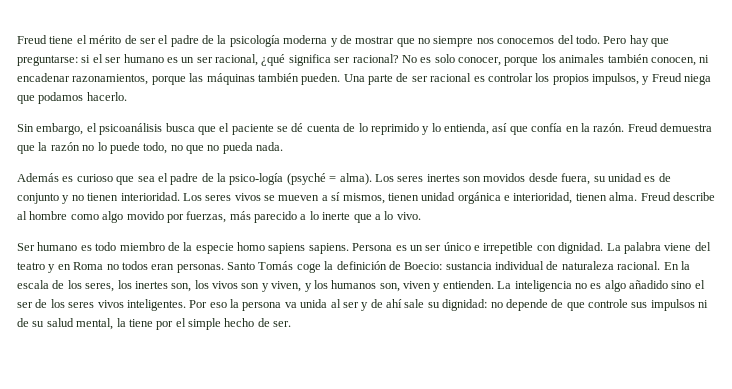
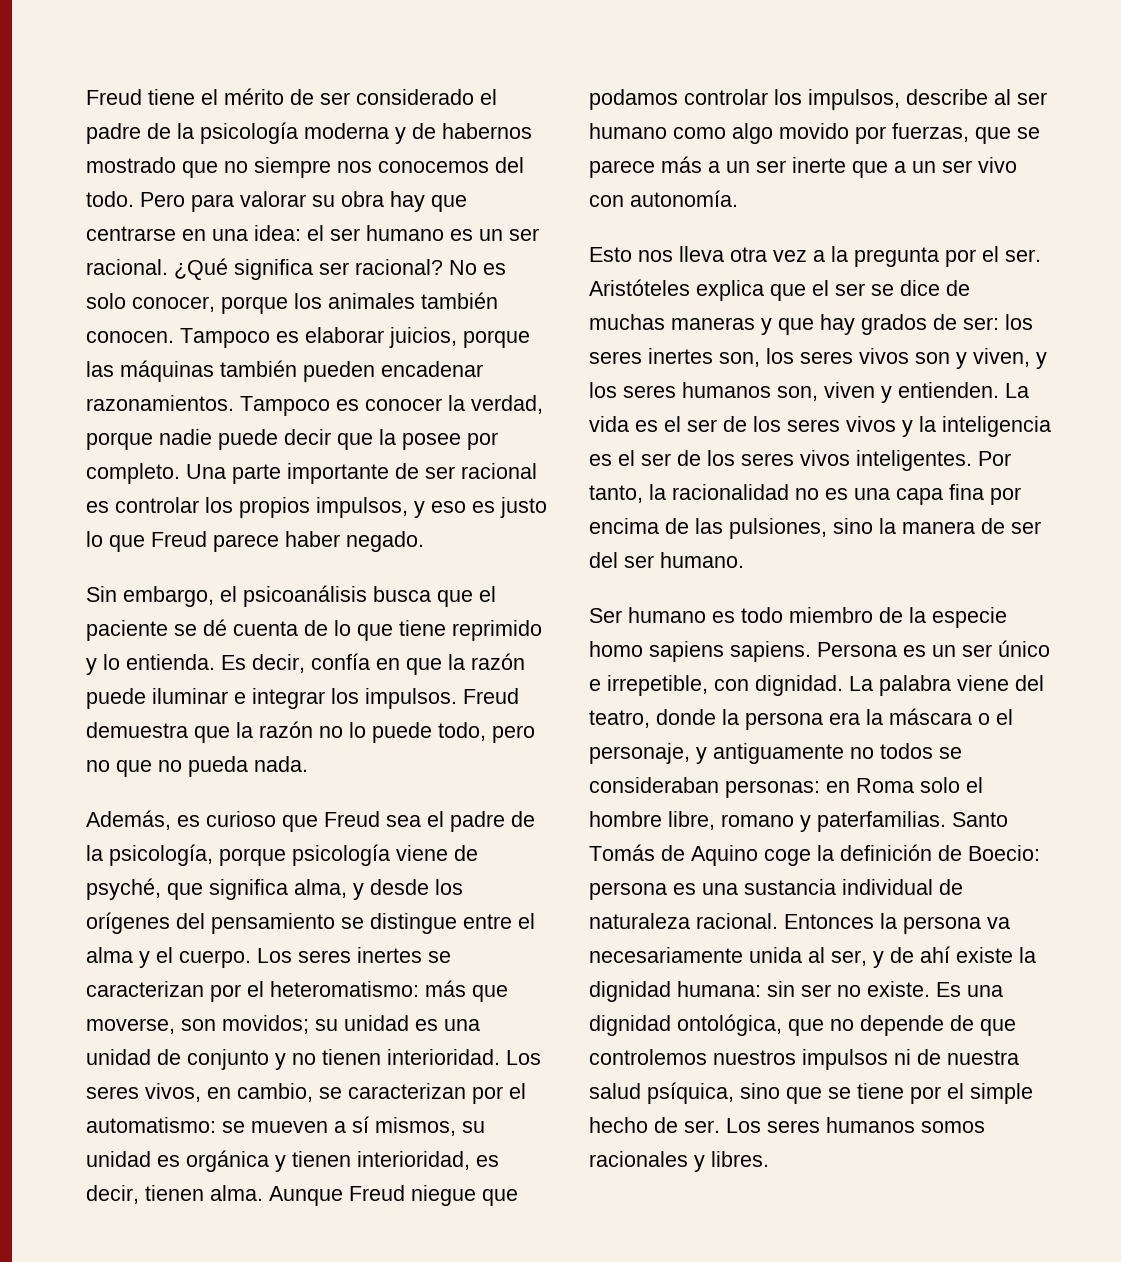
- Freud tiene el mérito de ser el padre de la psicología moderna y de mostrar que no siempre nos conocemos del todo.
+ Freud tiene el mérito de ser considerado el padre de la psicología moderna y de habernos mostrado que no siempre nos conocemos del todo.
- Pero hay que preguntarse: si el ser humano es un ser racional, ¿qué significa ser racional?
+ Pero para valorar su obra hay que centrarse en una idea: el ser humano es un ser racional. ¿Qué significa ser racional?
- No es solo conocer, porque los animales también conocen, ni encadenar razonamientos, porque las máquinas también pueden.
+ No es solo conocer, porque los animales también conocen. Tampoco es elaborar juicios, porque las máquinas también pueden encadenar razonamientos. Tampoco es conocer la verdad, porque nadie puede decir que la posee por completo.
- Una parte de ser racional es controlar los propios impulsos, y Freud niega que podamos hacerlo.
+ Una parte importante de ser racional es controlar los propios impulsos, y eso es justo lo que Freud parece haber negado.
- Sin embargo, el psicoanálisis busca que el paciente se dé cuenta de lo reprimido y lo entienda, así que confía en la razón.
+ Sin embargo, el psicoanálisis busca que el paciente se dé cuenta de lo que tiene reprimido y lo entienda. Es decir, confía en que la razón puede iluminar e integrar los impulsos.
- Freud demuestra que la razón no lo puede todo, no que no pueda nada.
+ Freud demuestra que la razón no lo puede todo, pero no que no pueda nada.
- Además es curioso que sea el padre de la psico-logía (psyché = alma). Los seres inertes son movidos desde fuera, su unidad es de conjunto y no tienen interioridad.
+ Además, es curioso que Freud sea el padre de la psicología, porque psicología viene de psyché, que significa alma, y desde los orígenes del pensamiento se distingue entre el alma y el cuerpo. Los seres inertes se caracterizan por el heteromatismo: más que moverse, son movidos; su unidad es una unidad de conjunto y no tienen interioridad.
- Los seres vivos se mueven a sí mismos, tienen unidad orgánica e interioridad, tienen alma. Freud describe al hombre como algo movido por fuerzas, más parecido a lo inerte que a lo vivo.
+ Los seres vivos, en cambio, se caracterizan por el automatismo: se mueven a sí mismos, su unidad es orgánica y tienen interioridad, es decir, tienen alma. Aunque Freud niegue que podamos controlar los impulsos, describe al ser humano como algo movido por fuerzas, que se parece más a un ser inerte que a un ser vivo con autonomía.
+ Esto nos lleva otra vez a la pregunta por el ser. Aristóteles explica que el ser se dice de muchas maneras y que hay grados de ser: los seres inertes son, los seres vivos son y viven, y los seres humanos son, viven y entienden. La vida es el ser de los seres vivos y la inteligencia es el ser de los seres vivos inteligentes. Por tanto, la racionalidad no es una capa fina por encima de las pulsiones, sino la manera de ser del ser humano.
- Persona es un ser único e irrepetible con dignidad.
+ Persona es un ser único e irrepetible, con dignidad.
- La palabra viene del teatro y en Roma no todos eran personas. Santo Tomás coge la definición de Boecio: sustancia individual de naturaleza racional.
+ La palabra viene del teatro, donde la persona era la máscara o el personaje, y antiguamente no todos se consideraban personas: en Roma solo el hombre libre, romano y paterfamilias. Santo Tomás de Aquino coge la definición de Boecio: persona es una sustancia individual de naturaleza racional.
- En la escala de los seres, los inertes son, los vivos son y viven, y los humanos son, viven y entienden. La inteligencia no es algo añadido sino el ser de los seres vivos inteligentes. Por eso la persona va unida al ser y de ahí sale su dignidad: no depende de que controle sus impulsos ni de su salud mental, la tiene por el simple hecho de ser.
+ Entonces la persona va necesariamente unida al ser, y de ahí existe la dignidad humana: sin ser no existe. Es una dignidad ontológica, que no depende de que controlemos nuestros impulsos ni de nuestra salud psíquica, sino que se tiene por el simple hecho de ser.
+ Los seres humanos somos racionales y libres.

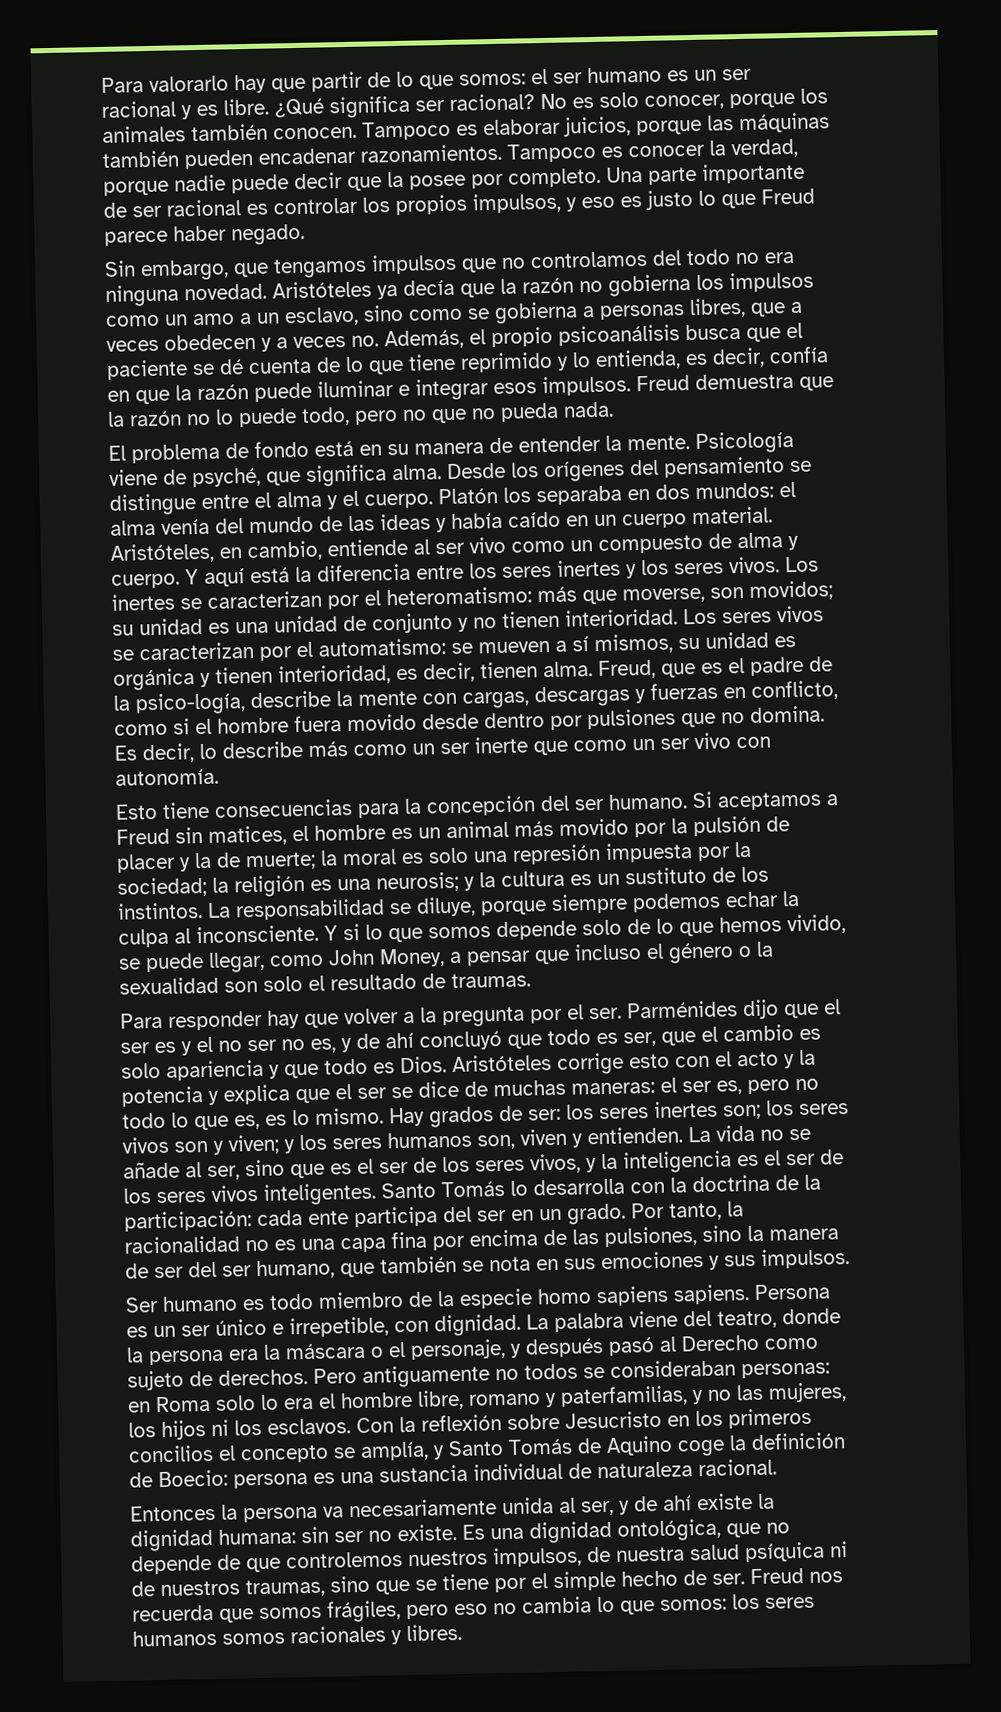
- Freud tiene el mérito de ser considerado el padre de la psicología moderna y de habernos mostrado que no siempre nos conocemos del todo. Pero para valorar su obra hay que centrarse en una idea: el ser humano es un ser racional.
+ Para valorarlo hay que partir de lo que somos: el ser humano es un ser racional y es libre.
- Sin embargo, el psicoanálisis busca que el paciente se dé cuenta de lo que tiene reprimido y lo entienda. Es decir, confía en que la razón puede iluminar e integrar los impulsos.
+ Sin embargo, que tengamos impulsos que no controlamos del todo no era ninguna novedad. Aristóteles ya decía que la razón no gobierna los impulsos como un amo a un esclavo, sino como se gobierna a personas libres, que a veces obedecen y a veces no. Además, el propio psicoanálisis busca que el paciente se dé cuenta de lo que tiene reprimido y lo entienda, es decir, confía en que la razón puede iluminar e integrar esos impulsos.
- Además, es curioso que Freud sea el padre de la psicología, porque psicología viene de psyché, que significa alma, y desde los orígenes del pensamiento se distingue entre el alma y el cuerpo.
+ El problema de fondo está en su manera de entender la mente. Psicología viene de psyché, que significa alma. Desde los orígenes del pensamiento se distingue entre el alma y el cuerpo.
- Los seres inertes se caracterizan por el heteromatismo: más que moverse, son movidos; su unidad es una unidad de conjunto y no tienen interioridad.
+ Platón los separaba en dos mundos: el alma venía del mundo de las ideas y había caído en un cuerpo material. Aristóteles, en cambio, entiende al ser vivo como un compuesto de alma y cuerpo. Y aquí está la diferencia entre los seres inertes y los seres vivos. Los inertes se caracterizan por el heteromatismo: más que moverse, son movidos; su unidad es una unidad de conjunto y no tienen interioridad.
- Los seres vivos, en cambio, se caracterizan por el automatismo: se mueven a sí mismos, su unidad es orgánica y tienen interioridad, es decir, tienen alma.
+ Los seres vivos se caracterizan por el automatismo: se mueven a sí mismos, su unidad es orgánica y tienen interioridad, es decir, tienen alma.
- Aunque Freud niegue que podamos controlar los impulsos, describe al ser humano como algo movido por fuerzas, que se parece más a un ser inerte que a un ser vivo con autonomía.
+ Freud, que es el padre de la psico-logía, describe la mente con cargas, descargas y fuerzas en conflicto, como si el hombre fuera movido desde dentro por pulsiones que no domina. Es decir, lo describe más como un ser inerte que como un ser vivo con autonomía.
- Esto nos lleva otra vez a la pregunta por el ser.
+ Esto tiene consecuencias para la concepción del ser humano. Si aceptamos a Freud sin matices, el hombre es un animal más movido por la pulsión de placer y la de muerte; la moral es solo una represión impuesta por la sociedad; la religión es una neurosis; y la cultura es un sustituto de los instintos. La responsabilidad se diluye, porque siempre podemos echar la culpa al inconsciente. Y si lo que somos depende solo de lo que hemos vivido, se puede llegar, como John Money, a pensar que incluso el género o la sexualidad son solo el resultado de traumas.
+ Para responder hay que volver a la pregunta por el ser.
- Aristóteles explica que el ser se dice de muchas maneras y que hay grados de ser: los seres inertes son, los seres vivos son y viven, y los seres humanos son, viven y entienden.
+ Parménides dijo que el ser es y el no ser no es, y de ahí concluyó que todo es ser, que el cambio es solo apariencia y que todo es Dios. Aristóteles corrige esto con el acto y la potencia y explica que el ser se dice de muchas maneras: el ser es, pero no todo lo que es, es lo mismo. Hay grados de ser: los seres inertes son; los seres vivos son y viven; y los seres humanos son, viven y entienden.
- La vida es el ser de los seres vivos y la inteligencia es el ser de los seres vivos inteligentes.
+ La vida no se añade al ser, sino que es el ser de los seres vivos, y la inteligencia es el ser de los seres vivos inteligentes.
+ Santo Tomás lo desarrolla con la doctrina de la participación: cada ente participa del ser en un grado.
- Por tanto, la racionalidad no es una capa fina por encima de las pulsiones, sino la manera de ser del ser humano.
+ Por tanto, la racionalidad no es una capa fina por encima de las pulsiones, sino la manera de ser del ser humano, que también se nota en sus emociones y sus impulsos.
- La palabra viene del teatro, donde la persona era la máscara o el personaje, y antiguamente no todos se consideraban personas:
+ La palabra viene del teatro, donde la persona era la máscara o el personaje, y después pasó al Derecho como sujeto de derechos. Pero antiguamente no todos se consideraban personas:
- en Roma solo el hombre libre, romano y paterfamilias. Santo Tomás de Aquino coge la definición de Boecio:
+ en Roma solo lo era el hombre libre, romano y paterfamilias, y no las mujeres, los hijos ni los esclavos. Con la reflexión sobre Jesucristo en los primeros concilios el concepto se amplía, y Santo Tomás de Aquino coge la definición de Boecio:
- persona es una sustancia individual de naturaleza racional. Entonces la persona va necesariamente unida al ser, y de ahí existe la dignidad humana:
+ persona es una sustancia individual de naturaleza racional.
+ Entonces la persona va necesariamente unida al ser, y de ahí existe la dignidad humana:
- Es una dignidad ontológica, que no depende de que controlemos nuestros impulsos ni de nuestra salud psíquica, sino que se tiene por el simple hecho de ser.
+ Es una dignidad ontológica, que no depende de que controlemos nuestros impulsos, de nuestra salud psíquica ni de nuestros traumas, sino que se tiene por el simple hecho de ser.
- Los seres humanos somos racionales y libres.
+ Freud nos recuerda que somos frágiles, pero eso no cambia lo que somos: los seres humanos somos racionales y libres.

